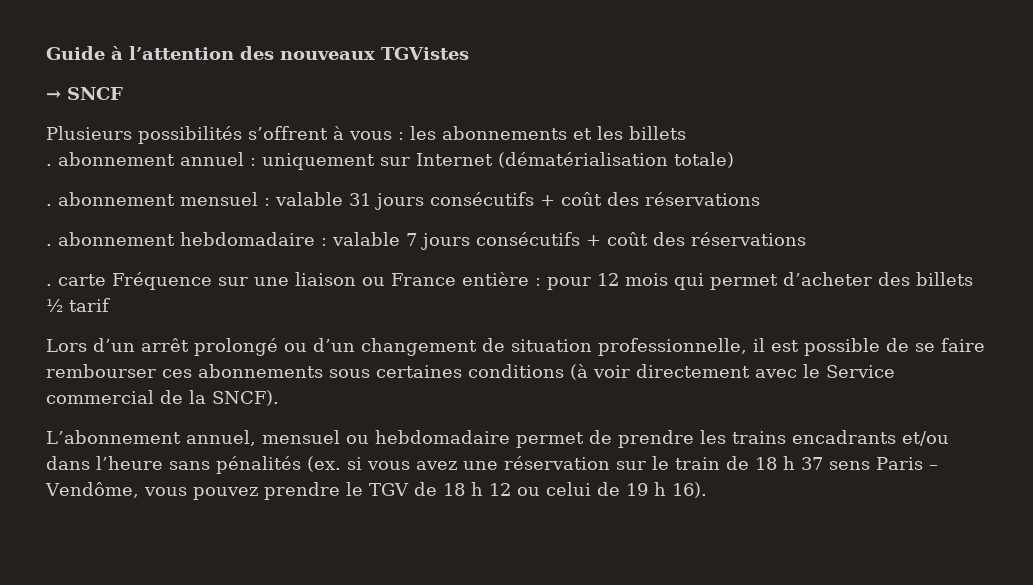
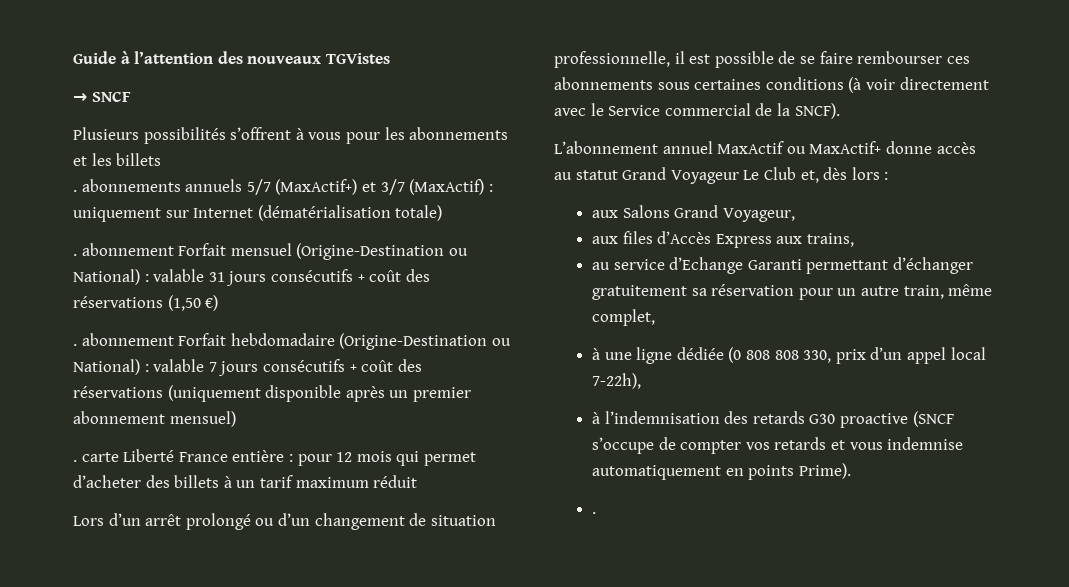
- Plusieurs possibilités s’offrent à vous : les abonnements et les billets
+ Plusieurs possibilités s’offrent à vous pour les abonnements et les billets
- . abonnement annuel : uniquement sur Internet (dématérialisation totale)
+ . abonnements annuels 5/7 (MaxActif+) et 3/7 (MaxActif) : uniquement sur Internet (dématérialisation totale)
- . abonnement mensuel : valable 31 jours consécutifs + coût des réservations
- . abonnement hebdomadaire : valable 7 jours consécutifs + coût des réservations
- . carte Fréquence sur une liaison ou France entière : pour 12 mois qui permet d’acheter des billets ½ tarif
+ . abonnement Forfait mensuel (Origine-Destination ou National) : valable 31 jours consécutifs + coût des réservations (1,50 €)
+ . abonnement Forfait hebdomadaire (Origine-Destination ou National) : valable 7 jours consécutifs + coût des réservations (uniquement disponible après un premier abonnement mensuel)
+ . carte Liberté France entière : pour 12 mois qui permet d’acheter des billets à un tarif maximum réduit
- L’abonnement annuel, mensuel ou hebdomadaire permet de prendre les trains encadrants et/ou dans l’heure sans pénalités (ex. si vous avez une réservation sur le train de 18 h 37 sens Paris – Vendôme, vous pouvez prendre le TGV de 18 h 12 ou celui de 19 h 16).
+ L’abonnement annuel MaxActif ou MaxActif+ donne accès au statut Grand Voyageur Le Club et, dès lors :
+ aux Salons Grand Voyageur,
+ aux files d’Accès Express aux trains,
+ au service d’Echange Garanti permettant d’échanger gratuitement sa réservation pour un autre train, même complet,
+ à une ligne dédiée (0 808 808 330, prix d’un appel local 7-22h),
+ à l’indemnisation des retards G30 proactive (SNCF s’occupe de compter vos retards et vous indemnise automatiquement en points Prime).
+ .

